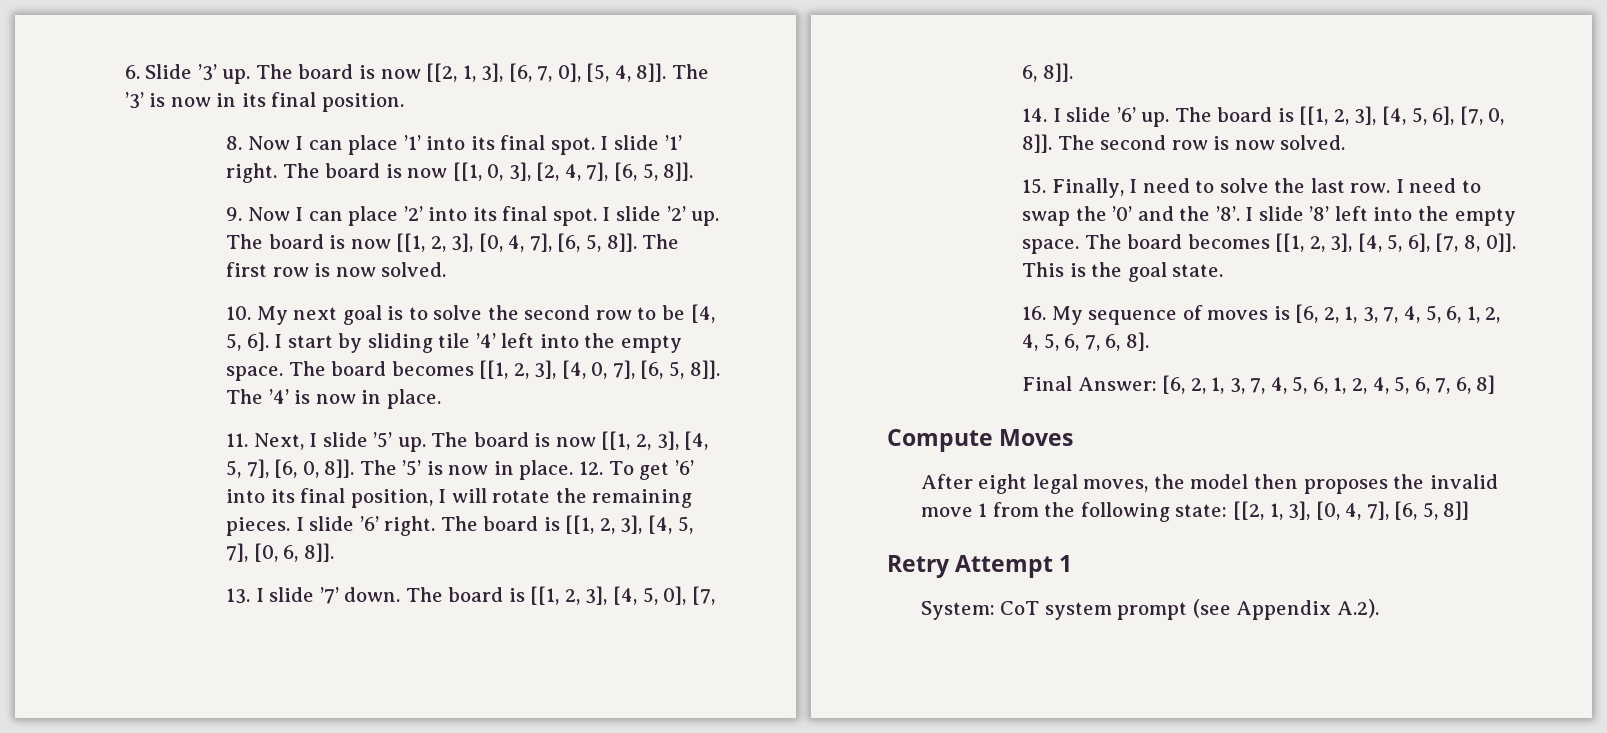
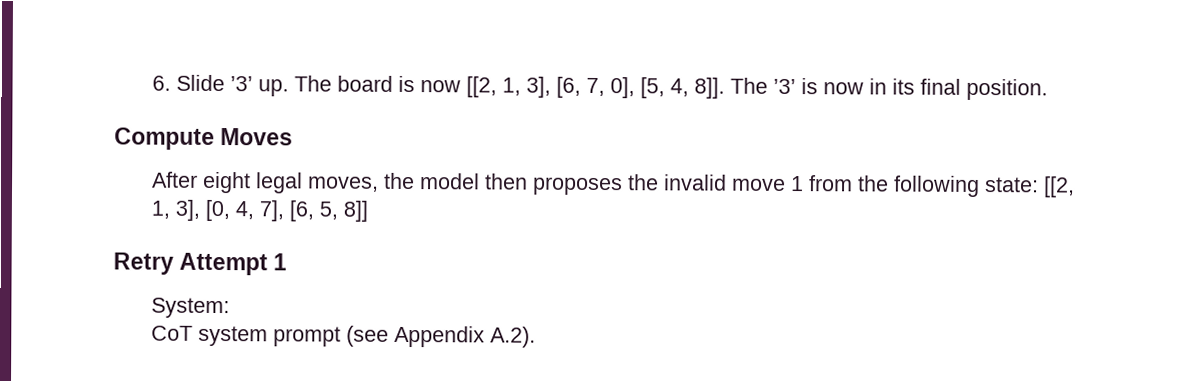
- 8. Now I can place ’1’ into its final spot. I slide ’1’ right. The board is now [[1, 0, 3], [2, 4, 7], [6, 5, 8]].
- 9. Now I can place ’2’ into its final spot. I slide ’2’ up. The board is now [[1, 2, 3], [0, 4, 7], [6, 5, 8]]. The first row is now solved.
- 10. My next goal is to solve the second row to be [4, 5, 6]. I start by sliding tile ’4’ left into the empty space. The board becomes [[1, 2, 3], [4, 0, 7], [6, 5, 8]]. The ’4’ is now in place.
- 11. Next, I slide ’5’ up. The board is now [[1, 2, 3], [4, 5, 7], [6, 0, 8]]. The ’5’ is now in place. 12. To get ’6’ into its final position, I will rotate the remaining pieces. I slide ’6’ right. The board is [[1, 2, 3], [4, 5, 7], [0, 6, 8]].
- 13. I slide ’7’ down. The board is [[1, 2, 3], [4, 5, 0], [7, 6, 8]].
- 14. I slide ’6’ up. The board is [[1, 2, 3], [4, 5, 6], [7, 0, 8]]. The second row is now solved.
- 15. Finally, I need to solve the last row. I need to swap the ’0’ and the ’8’. I slide ’8’ left into the empty space. The board becomes [[1, 2, 3], [4, 5, 6], [7, 8, 0]]. This is the goal state.
- 16. My sequence of moves is [6, 2, 1, 3, 7, 4, 5, 6, 1, 2, 4, 5, 6, 7, 6, 8].
- Final Answer: [6, 2, 1, 3, 7, 4, 5, 6, 1, 2, 4, 5, 6, 7, 6, 8]
- System: CoT system prompt (see Appendix A.2).
+ System:
+ CoT system prompt (see Appendix A.2).

